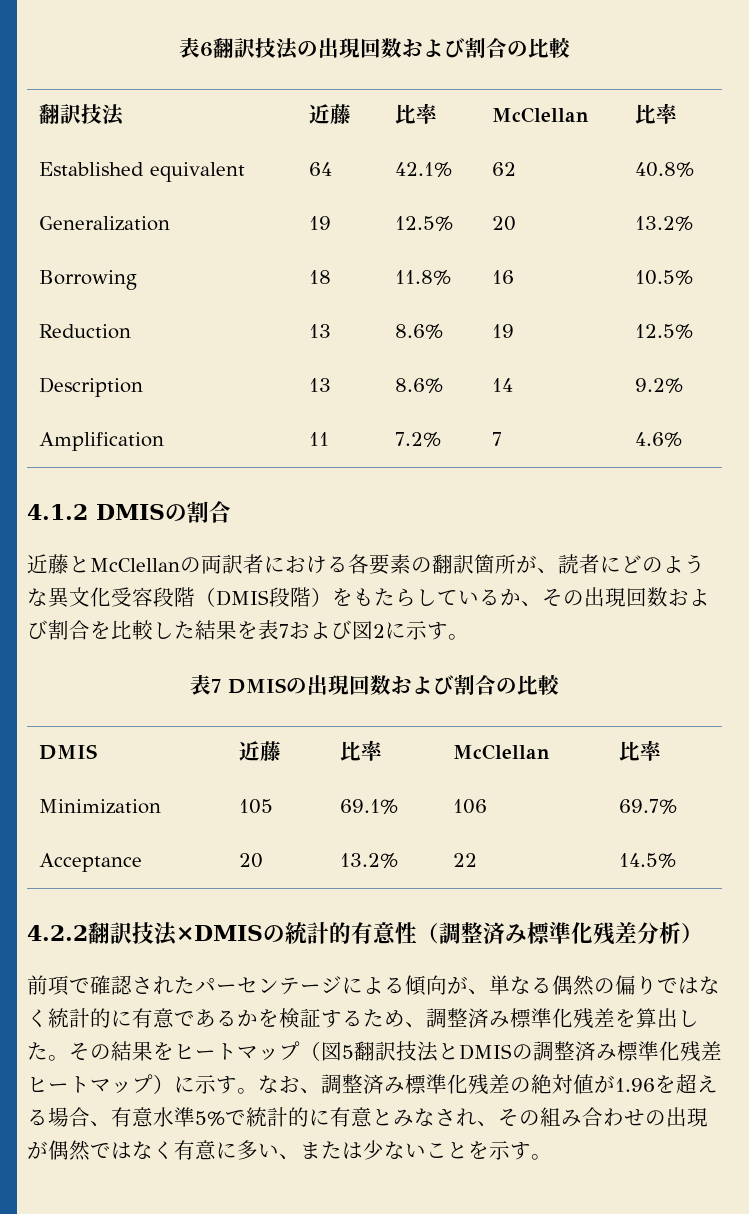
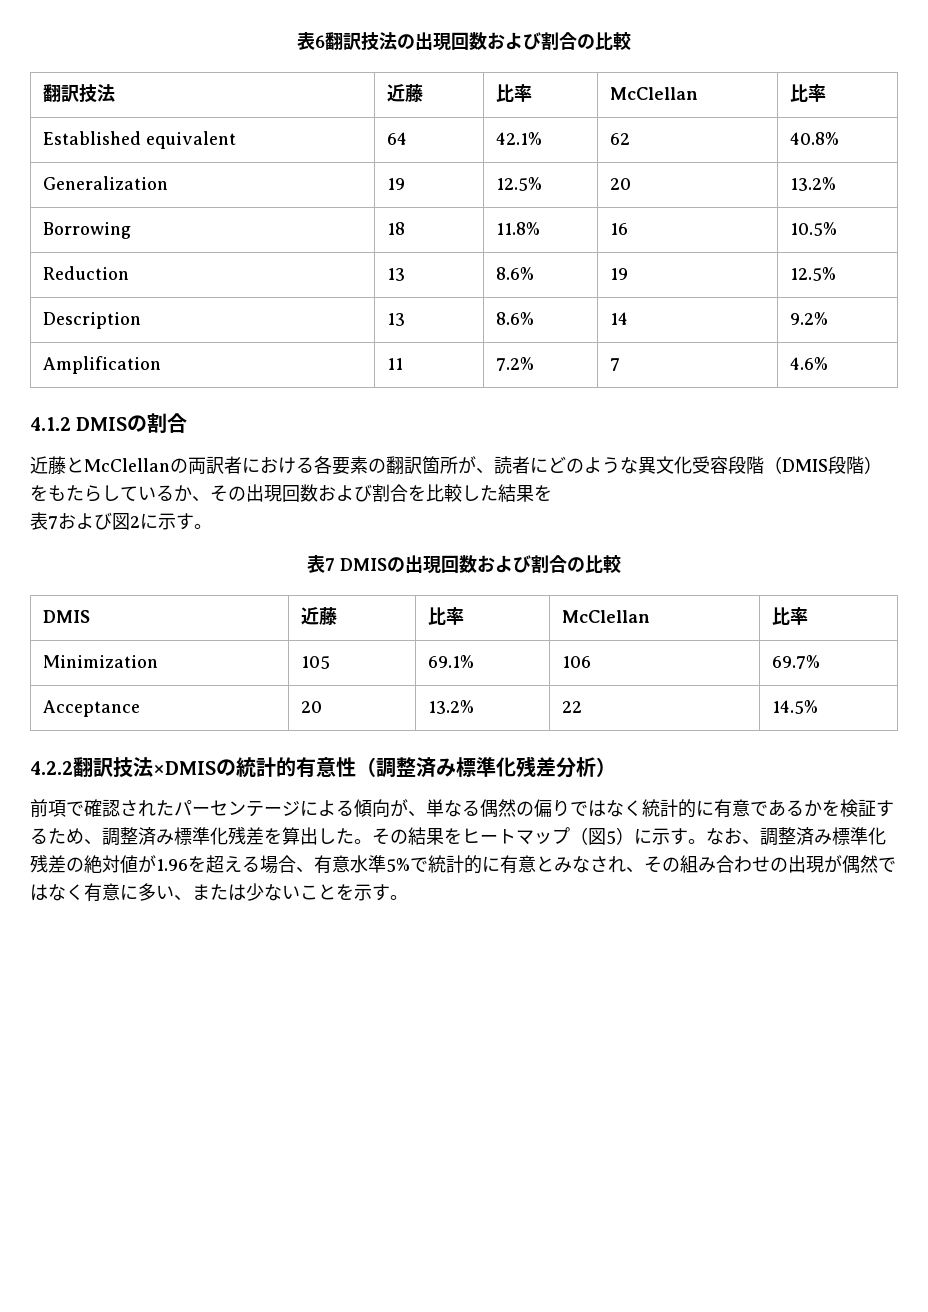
- 近藤とMcClellanの両訳者における各要素の翻訳箇所が、読者にどのような異文化受容段階（DMIS段階）をもたらしているか、その出現回数および割合を比較した結果を表7および図2に示す。
+ 近藤とMcClellanの両訳者における各要素の翻訳箇所が、読者にどのような異文化受容段階（DMIS段階）をもたらしているか、その出現回数および割合を比較した結果を
+ 表7および図2に示す。
- その結果をヒートマップ（図5翻訳技法とDMISの調整済み標準化残差ヒートマップ）に示す。
+ その結果をヒートマップ（図5）に示す。

